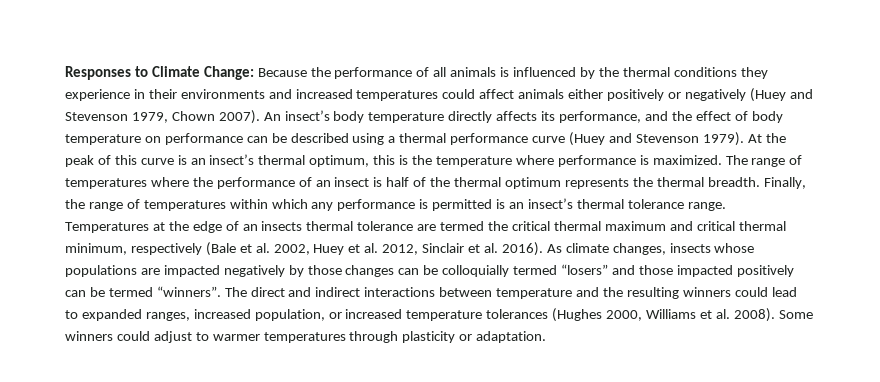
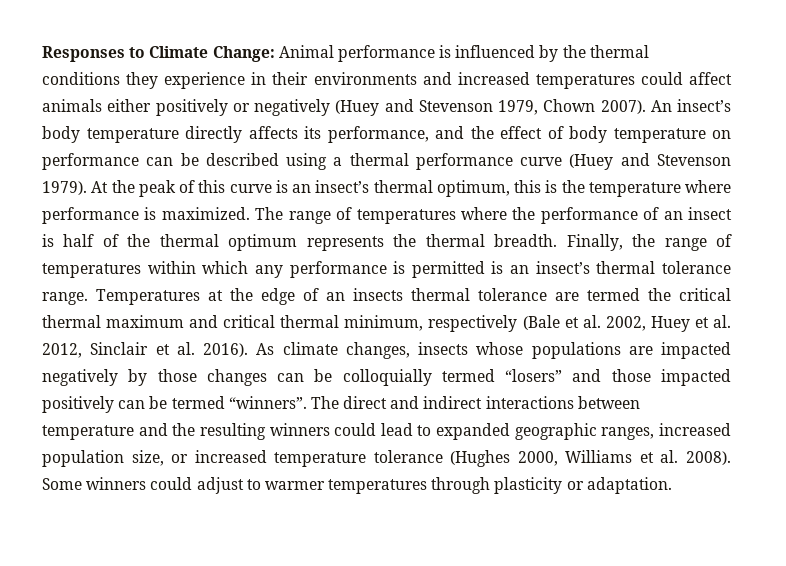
- Responses to Climate Change: Because the performance of all animals is influenced by the thermal conditions they experience in their environments and increased temperatures could affect animals either positively or negatively (Huey and Stevenson 1979, Chown 2007).
+ Responses to Climate Change: Animal performance is influenced by the thermal conditions they experience in their environments and increased temperatures could affect animals either positively or negatively (Huey and Stevenson 1979, Chown 2007).
- The direct and indirect interactions between temperature and the resulting winners could lead to expanded ranges, increased population, or increased temperature tolerances (Hughes 2000, Williams et al. 2008).
+ The direct and indirect interactions between temperature and the resulting winners could lead to expanded geographic ranges, increased population size, or increased temperature tolerance (Hughes 2000, Williams et al. 2008).

